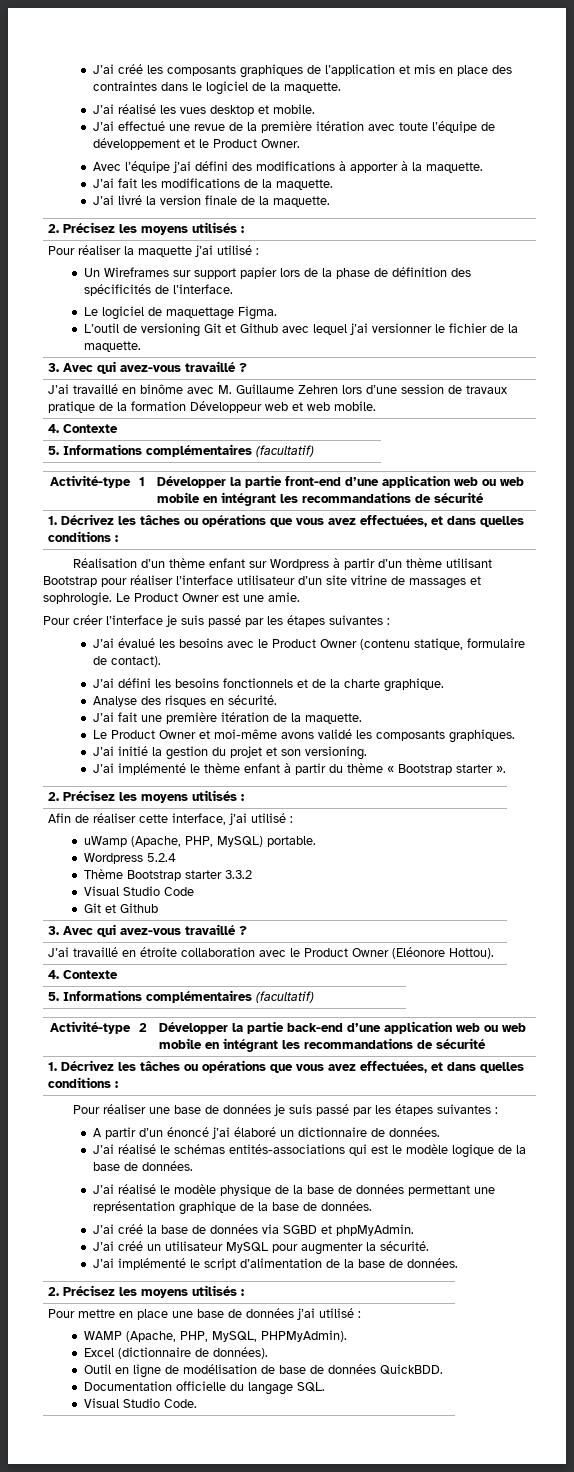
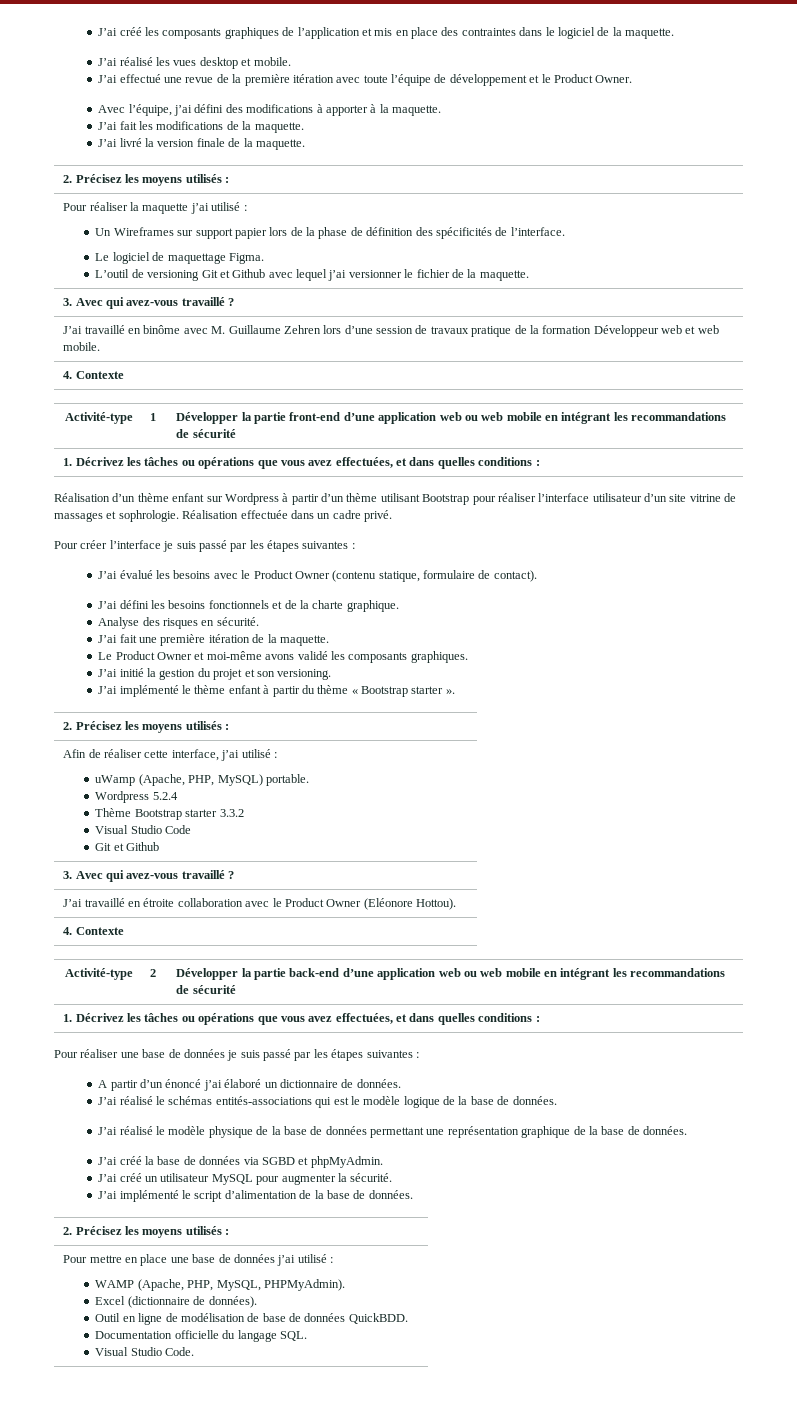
- Avec l’équipe j’ai défini des modifications à apporter à la maquette.
+ Avec l’équipe, j’ai défini des modifications à apporter à la maquette.
  J’ai travaillé en binôme avec M. Guillaume Zehren lors d’une session de travaux pratique de la formation Développeur web et web mobile.
  4. Contexte
- 5. Informations complémentaires (facultatif)
- Le Product Owner est une amie.
+ Réalisation effectuée dans un cadre privé.
  J’ai travaillé en étroite collaboration avec le Product Owner (Eléonore Hottou).
  4. Contexte
- 5. Informations complémentaires (facultatif)

